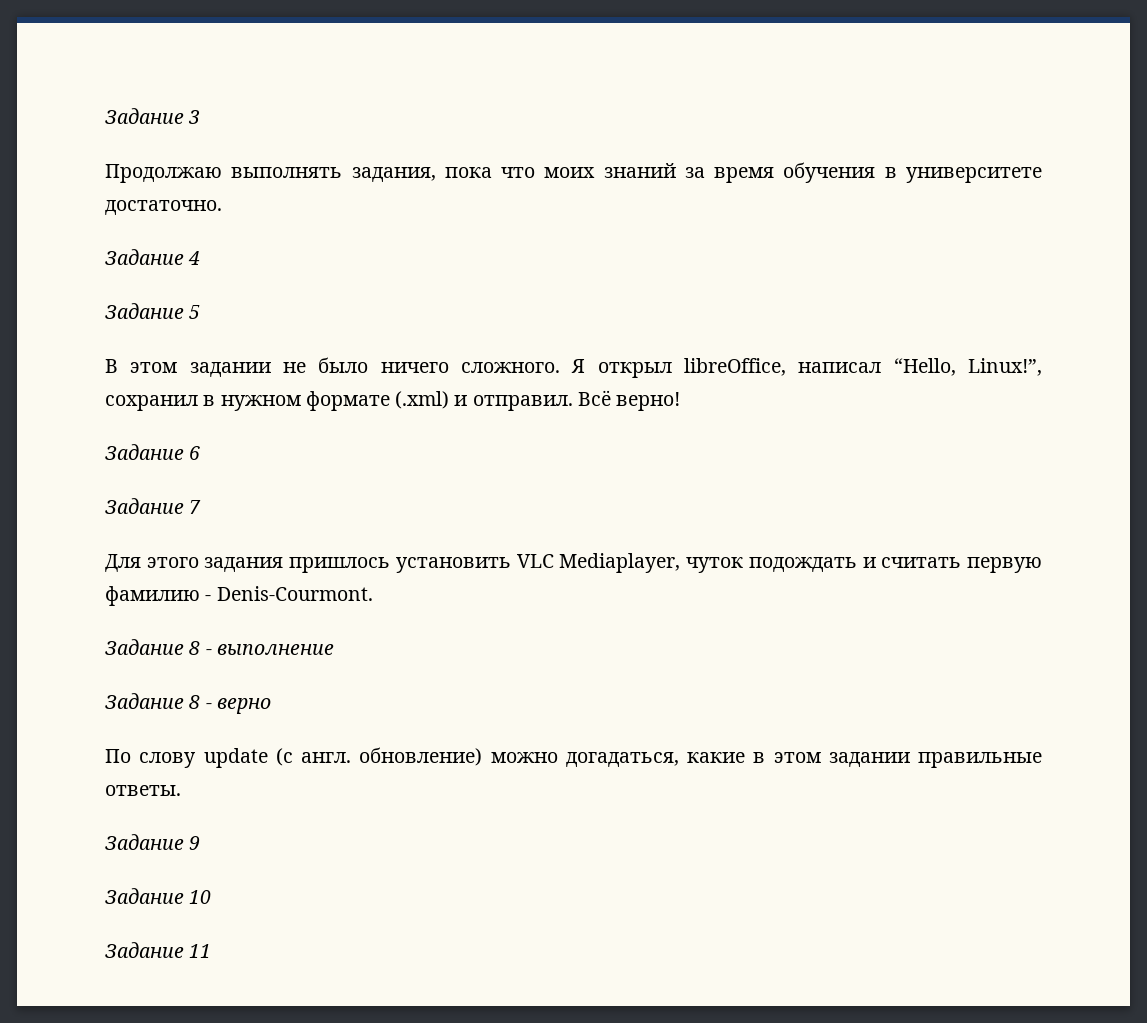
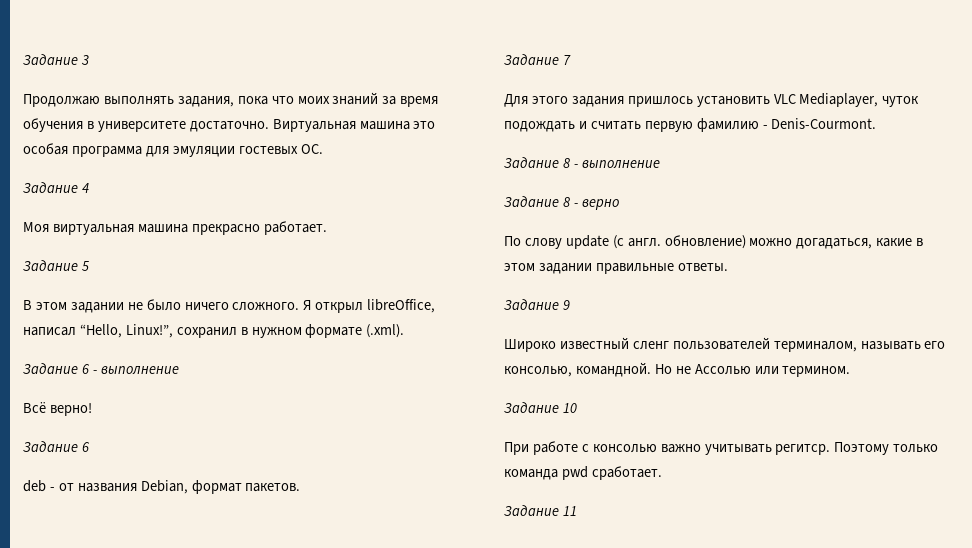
- Продолжаю выполнять задания, пока что моих знаний за время обучения в университете достаточно.
+ Продолжаю выполнять задания, пока что моих знаний за время обучения в университете достаточно. Виртуальная машина это особая программа для эмуляции гостевых ОС.
  Задание 4
+ Моя виртуальная машина прекрасно работает.
- Я открыл libreOffice, написал “Hello, Linux!”, сохранил в нужном формате (.xml) и отправил. Всё верно!
+ Я открыл libreOffice, написал “Hello, Linux!”, сохранил в нужном формате (.xml).
+ Задание 6 - выполнение
+ Всё верно!
+ deb - от названия Debian, формат пакетов.
+ Широко известный сленг пользователей терминалом, называть его консолью, командной. Но не Ассолью или термином.
  Задание 10
+ При работе с консолью важно учитывать регитср. Поэтому только команда pwd сработает.

